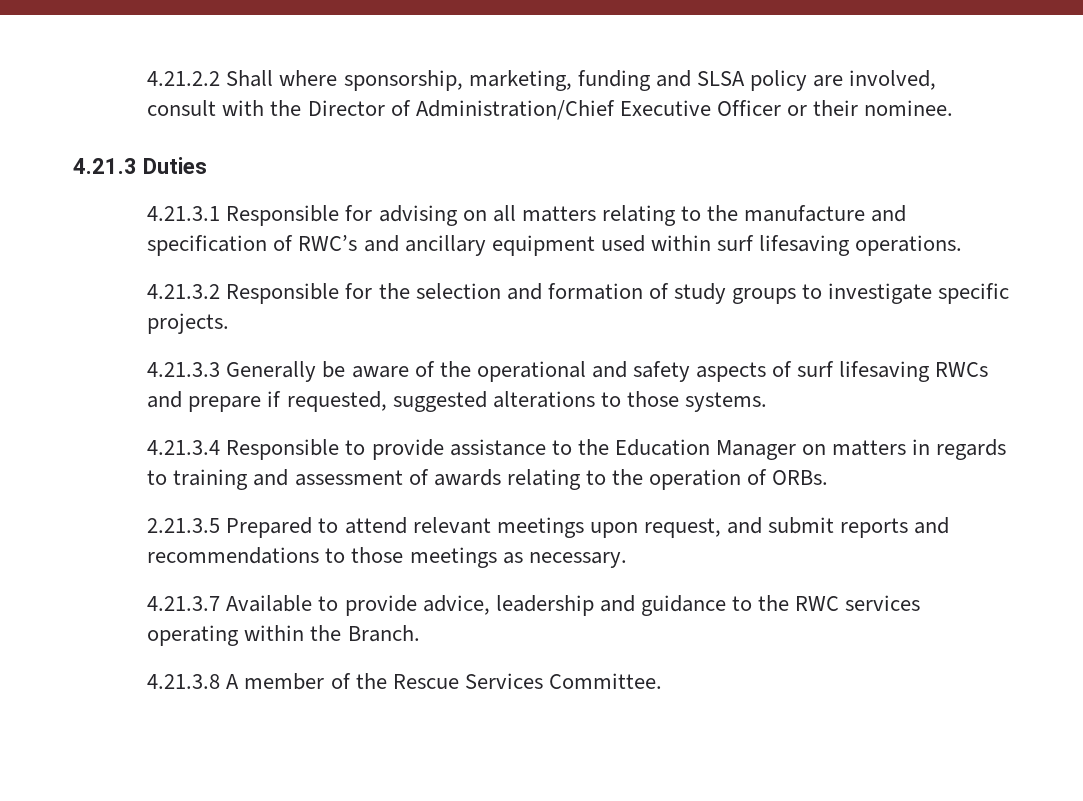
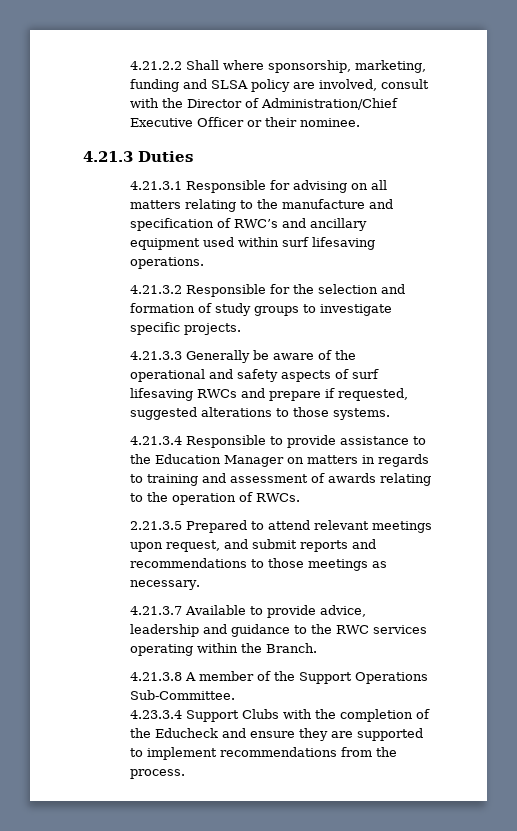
- 4.21.3.4 Responsible to provide assistance to the Education Manager on matters in regards to training and assessment of awards relating to the operation of ORBs.
+ 4.21.3.4 Responsible to provide assistance to the Education Manager on matters in regards to training and assessment of awards relating to the operation of RWCs.
- 4.21.3.8 A member of the Rescue Services Committee.
+ 4.21.3.8 A member of the Support Operations Sub-Committee.
+ 4.23.3.4 Support Clubs with the completion of the Educheck and ensure they are supported to implement recommendations from the process.

